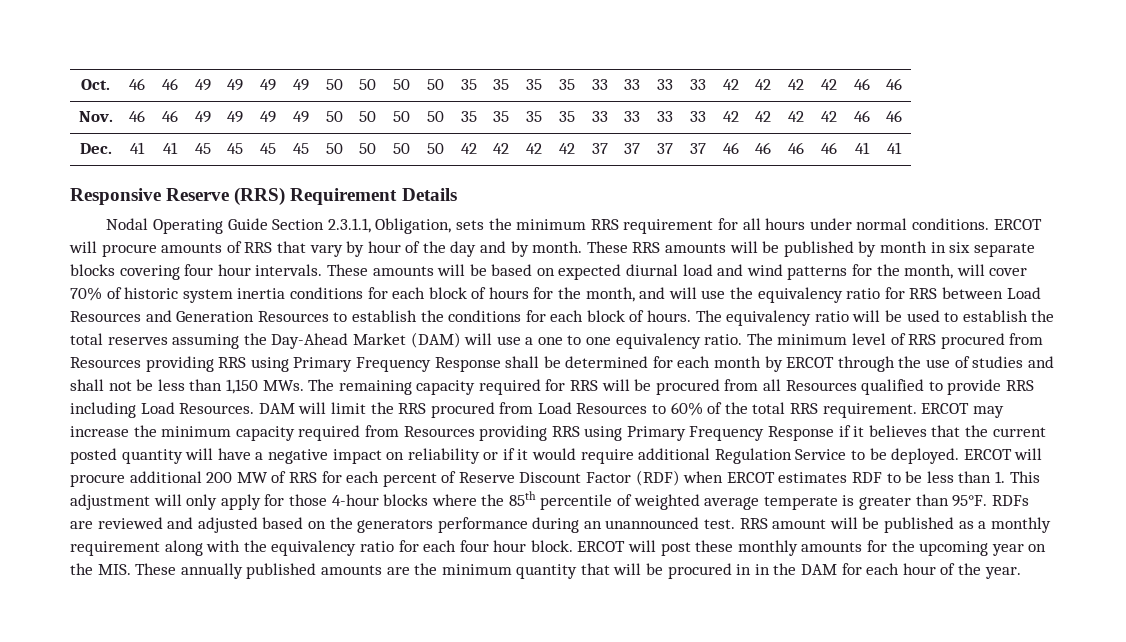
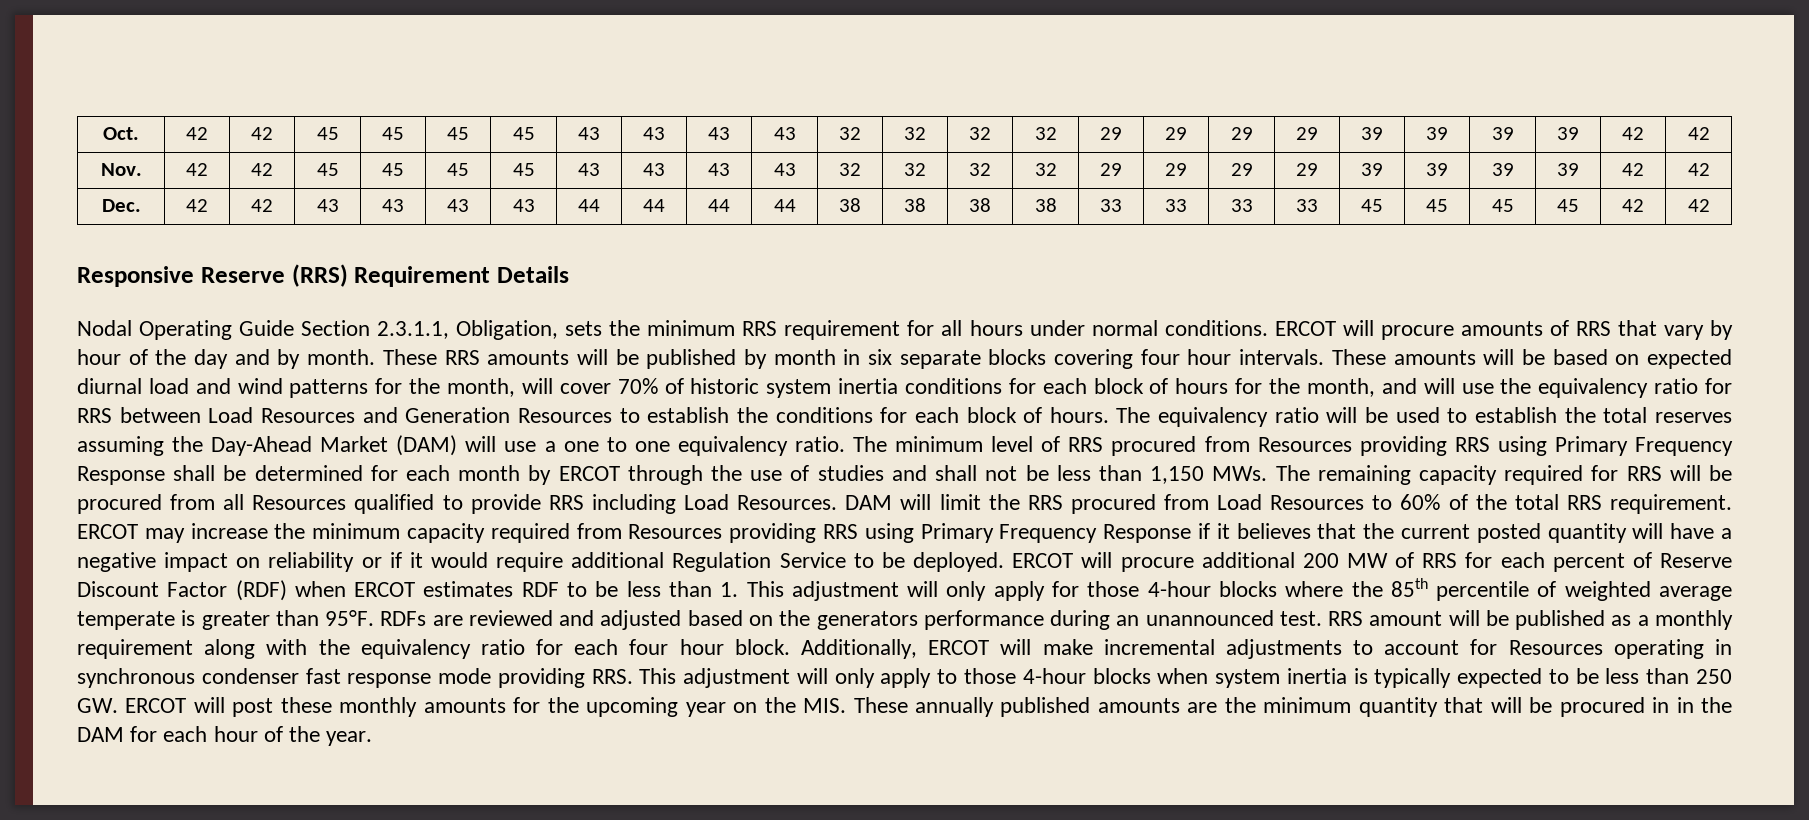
- Oct. | 46 | 46 | 49 | 49 | 49 | 49 | 50 | 50 | 50 | 50 | 35 | 35 | 35 | 35 | 33 | 33 | 33 | 33 | 42 | 42 | 42 | 42 | 46 | 46
- Nov. | 46 | 46 | 49 | 49 | 49 | 49 | 50 | 50 | 50 | 50 | 35 | 35 | 35 | 35 | 33 | 33 | 33 | 33 | 42 | 42 | 42 | 42 | 46 | 46
- Dec. | 41 | 41 | 45 | 45 | 45 | 45 | 50 | 50 | 50 | 50 | 42 | 42 | 42 | 42 | 37 | 37 | 37 | 37 | 46 | 46 | 46 | 46 | 41 | 41
+ Oct. | 42 | 42 | 45 | 45 | 45 | 45 | 43 | 43 | 43 | 43 | 32 | 32 | 32 | 32 | 29 | 29 | 29 | 29 | 39 | 39 | 39 | 39 | 42 | 42
+ Nov. | 42 | 42 | 45 | 45 | 45 | 45 | 43 | 43 | 43 | 43 | 32 | 32 | 32 | 32 | 29 | 29 | 29 | 29 | 39 | 39 | 39 | 39 | 42 | 42
+ Dec. | 42 | 42 | 43 | 43 | 43 | 43 | 44 | 44 | 44 | 44 | 38 | 38 | 38 | 38 | 33 | 33 | 33 | 33 | 45 | 45 | 45 | 45 | 42 | 42
- ERCOT will post these monthly amounts for the upcoming year on the MIS. These annually published amounts are the minimum quantity that will be procured in in the DAM for each hour of the year.
+ Additionally, ERCOT will make incremental adjustments to account for Resources operating in synchronous condenser fast response mode providing RRS. This adjustment will only apply to those 4-hour blocks when system inertia is typically expected to be less than 250 GW. ERCOT will post these monthly amounts for the upcoming year on the MIS. These annually published amounts are the minimum quantity that will be procured in in the DAM for each hour of the year.

